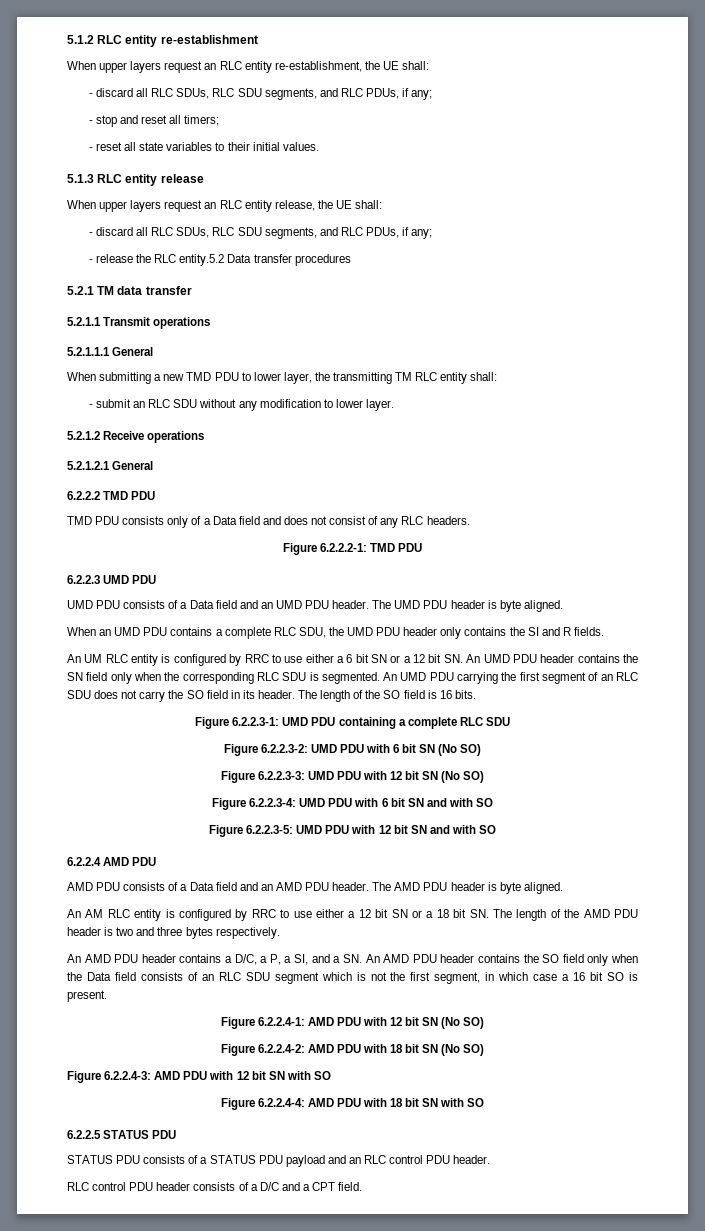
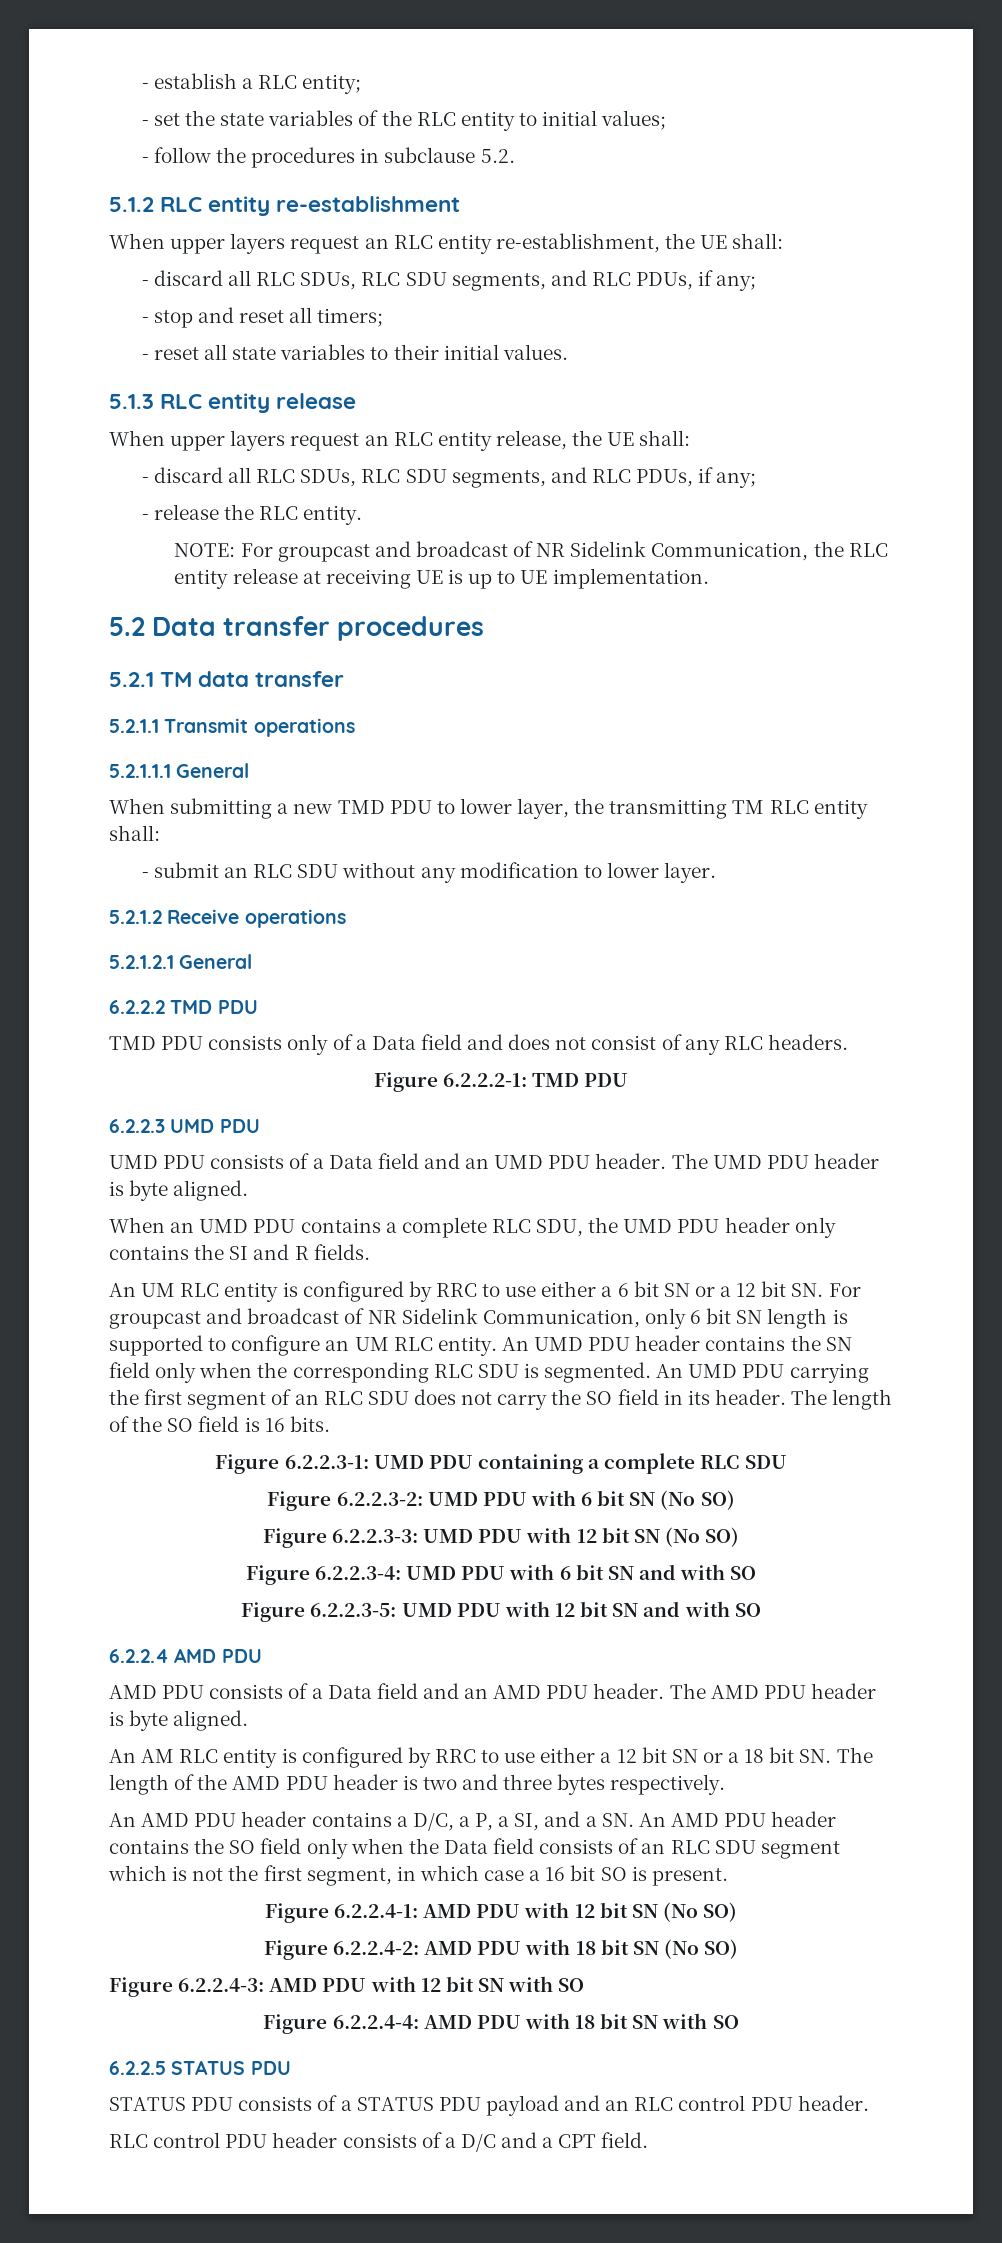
+ - establish a RLC entity;
+ - set the state variables of the RLC entity to initial values;
+ - follow the procedures in subclause 5.2.
- - release the RLC entity.5.2 Data transfer procedures
+ - release the RLC entity.
+ NOTE: For groupcast and broadcast of NR Sidelink Communication, the RLC entity release at receiving UE is up to UE implementation.
+ 5.2 Data transfer procedures
- An UM RLC entity is configured by RRC to use either a 6 bit SN or a 12 bit SN. An UMD PDU header contains the SN field only when the corresponding RLC SDU is segmented.
+ An UM RLC entity is configured by RRC to use either a 6 bit SN or a 12 bit SN. For groupcast and broadcast of NR Sidelink Communication, only 6 bit SN length is supported to configure an UM RLC entity. An UMD PDU header contains the SN field only when the corresponding RLC SDU is segmented.

